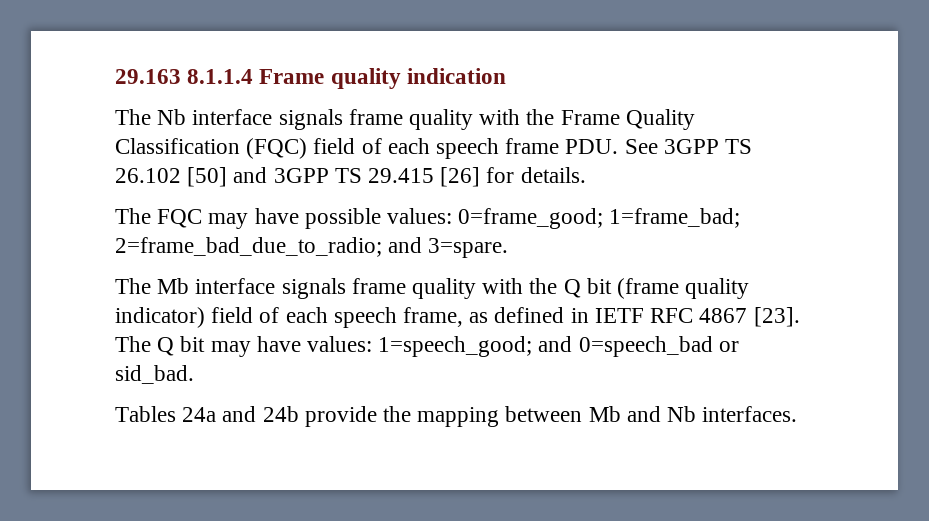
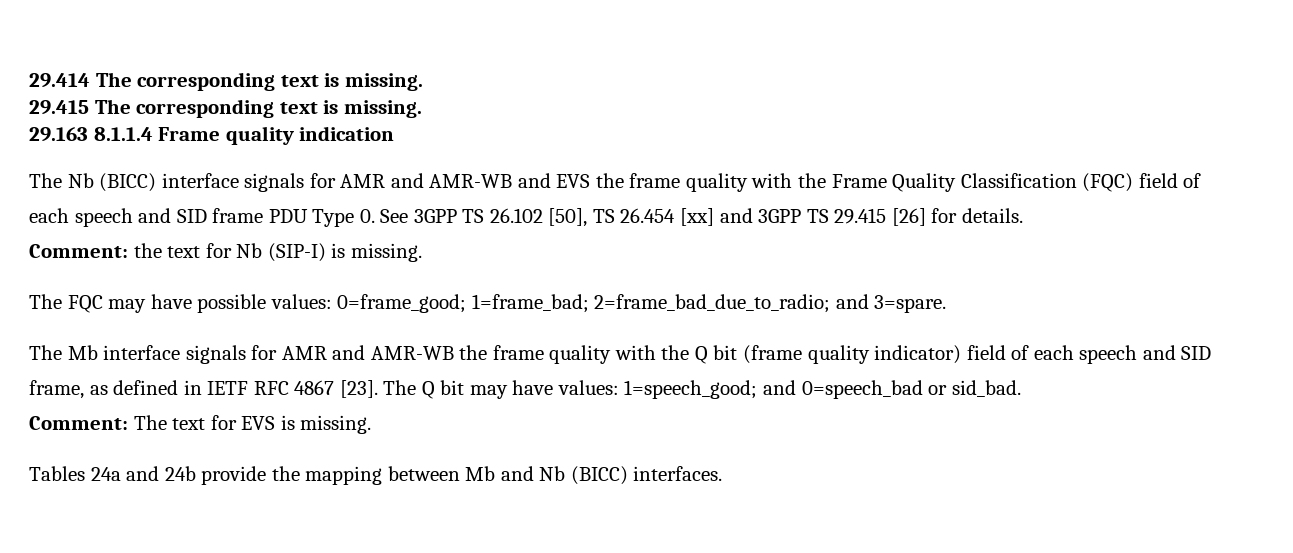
+ 29.414 The corresponding text is missing.
+ 29.415 The corresponding text is missing.
- The Nb interface signals frame quality with the Frame Quality Classification (FQC) field of each speech frame PDU. See 3GPP TS 26.102 [50] and 3GPP TS 29.415 [26] for details.
+ The Nb (BICC) interface signals for AMR and AMR-WB and EVS the frame quality with the Frame Quality Classification (FQC) field of each speech and SID frame PDU Type 0. See 3GPP TS 26.102 [50], TS 26.454 [xx] and 3GPP TS 29.415 [26] for details.
+ Comment: the text for Nb (SIP-I) is missing.
- The Mb interface signals frame quality with the Q bit (frame quality indicator) field of each speech frame, as defined in IETF RFC 4867 [23].
+ The Mb interface signals for AMR and AMR-WB the frame quality with the Q bit (frame quality indicator) field of each speech and SID frame, as defined in IETF RFC 4867 [23].
+ Comment: The text for EVS is missing.
- Tables 24a and 24b provide the mapping between Mb and Nb interfaces.
+ Tables 24a and 24b provide the mapping between Mb and Nb (BICC) interfaces.

